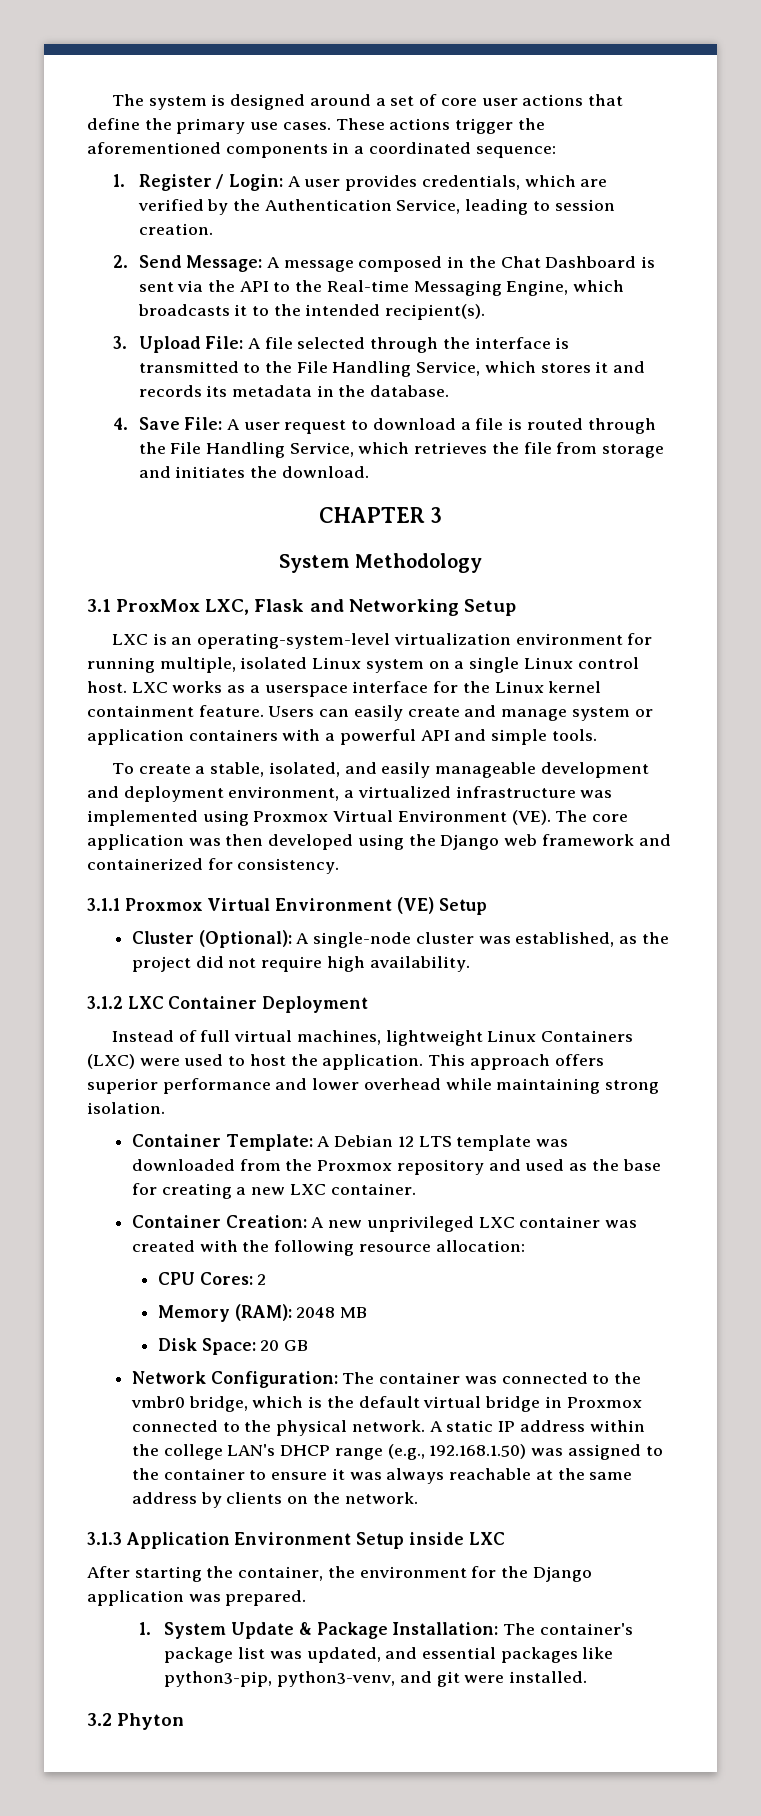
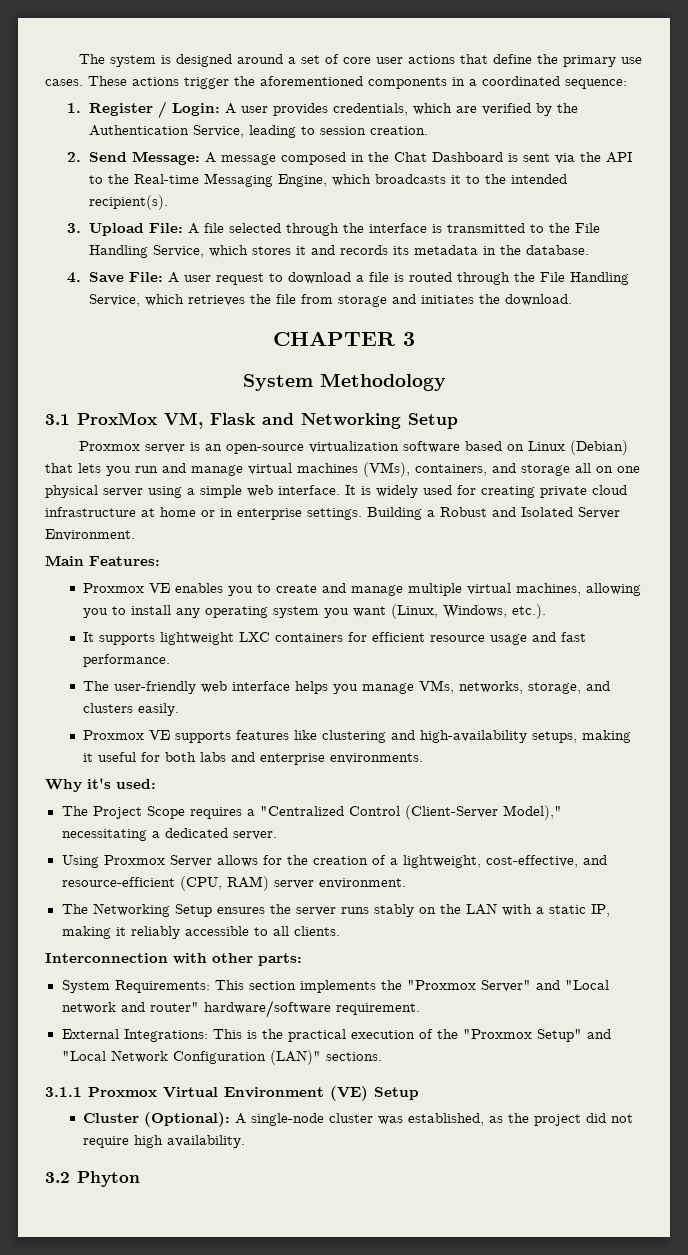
- 3.1 ProxMox LXC, Flask and Networking Setup
+ 3.1 ProxMox VM, Flask and Networking Setup
- LXC is an operating-system-level virtualization environment for running multiple, isolated Linux system on a single Linux control host. LXC works as a userspace interface for the Linux kernel containment feature. Users can easily create and manage system or application containers with a powerful API and simple tools.
- To create a stable, isolated, and easily manageable development and deployment environment, a virtualized infrastructure was implemented using Proxmox Virtual Environment (VE). The core application was then developed using the Django web framework and containerized for consistency.
+ Proxmox server is an open-source virtualization software based on Linux (Debian) that lets you run and manage virtual machines (VMs), containers, and storage all on one physical server using a simple web interface. It is widely used for creating private cloud infrastructure at home or in enterprise settings. Building a Robust and Isolated Server Environment.
+ Main Features:
+ Proxmox VE enables you to create and manage multiple virtual machines, allowing you to install any operating system you want (Linux, Windows, etc.).
+ It supports lightweight LXC containers for efficient resource usage and fast performance.
+ The user-friendly web interface helps you manage VMs, networks, storage, and clusters easily.
+ Proxmox VE supports features like clustering and high-availability setups, making it useful for both labs and enterprise environments.
+ Why it's used:
+ The Project Scope requires a "Centralized Control (Client-Server Model)," necessitating a dedicated server.
+ Using Proxmox Server allows for the creation of a lightweight, cost-effective, and resource-efficient (CPU, RAM) server environment.
+ The Networking Setup ensures the server runs stably on the LAN with a static IP, making it reliably accessible to all clients.
+ Interconnection with other parts:
+ System Requirements: This section implements the "Proxmox Server" and "Local network and router" hardware/software requirement.
+ External Integrations: This is the practical execution of the "Proxmox Setup" and "Local Network Configuration (LAN)" sections.
- 3.1.2 LXC Container Deployment
- Instead of full virtual machines, lightweight Linux Containers (LXC) were used to host the application. This approach offers superior performance and lower overhead while maintaining strong isolation.
- Container Template: A Debian 12 LTS template was downloaded from the Proxmox repository and used as the base for creating a new LXC container.
- Container Creation: A new unprivileged LXC container was created with the following resource allocation:
- CPU Cores: 2
- Memory (RAM): 2048 MB
- Disk Space: 20 GB
- Network Configuration: The container was connected to the vmbr0 bridge, which is the default virtual bridge in Proxmox connected to the physical network. A static IP address within the college LAN's DHCP range (e.g., 192.168.1.50) was assigned to the container to ensure it was always reachable at the same address by clients on the network.
- 3.1.3 Application Environment Setup inside LXC
- After starting the container, the environment for the Django application was prepared.
- 1. System Update & Package Installation: The container's package list was updated, and essential packages like python3-pip, python3-venv, and git were installed.

